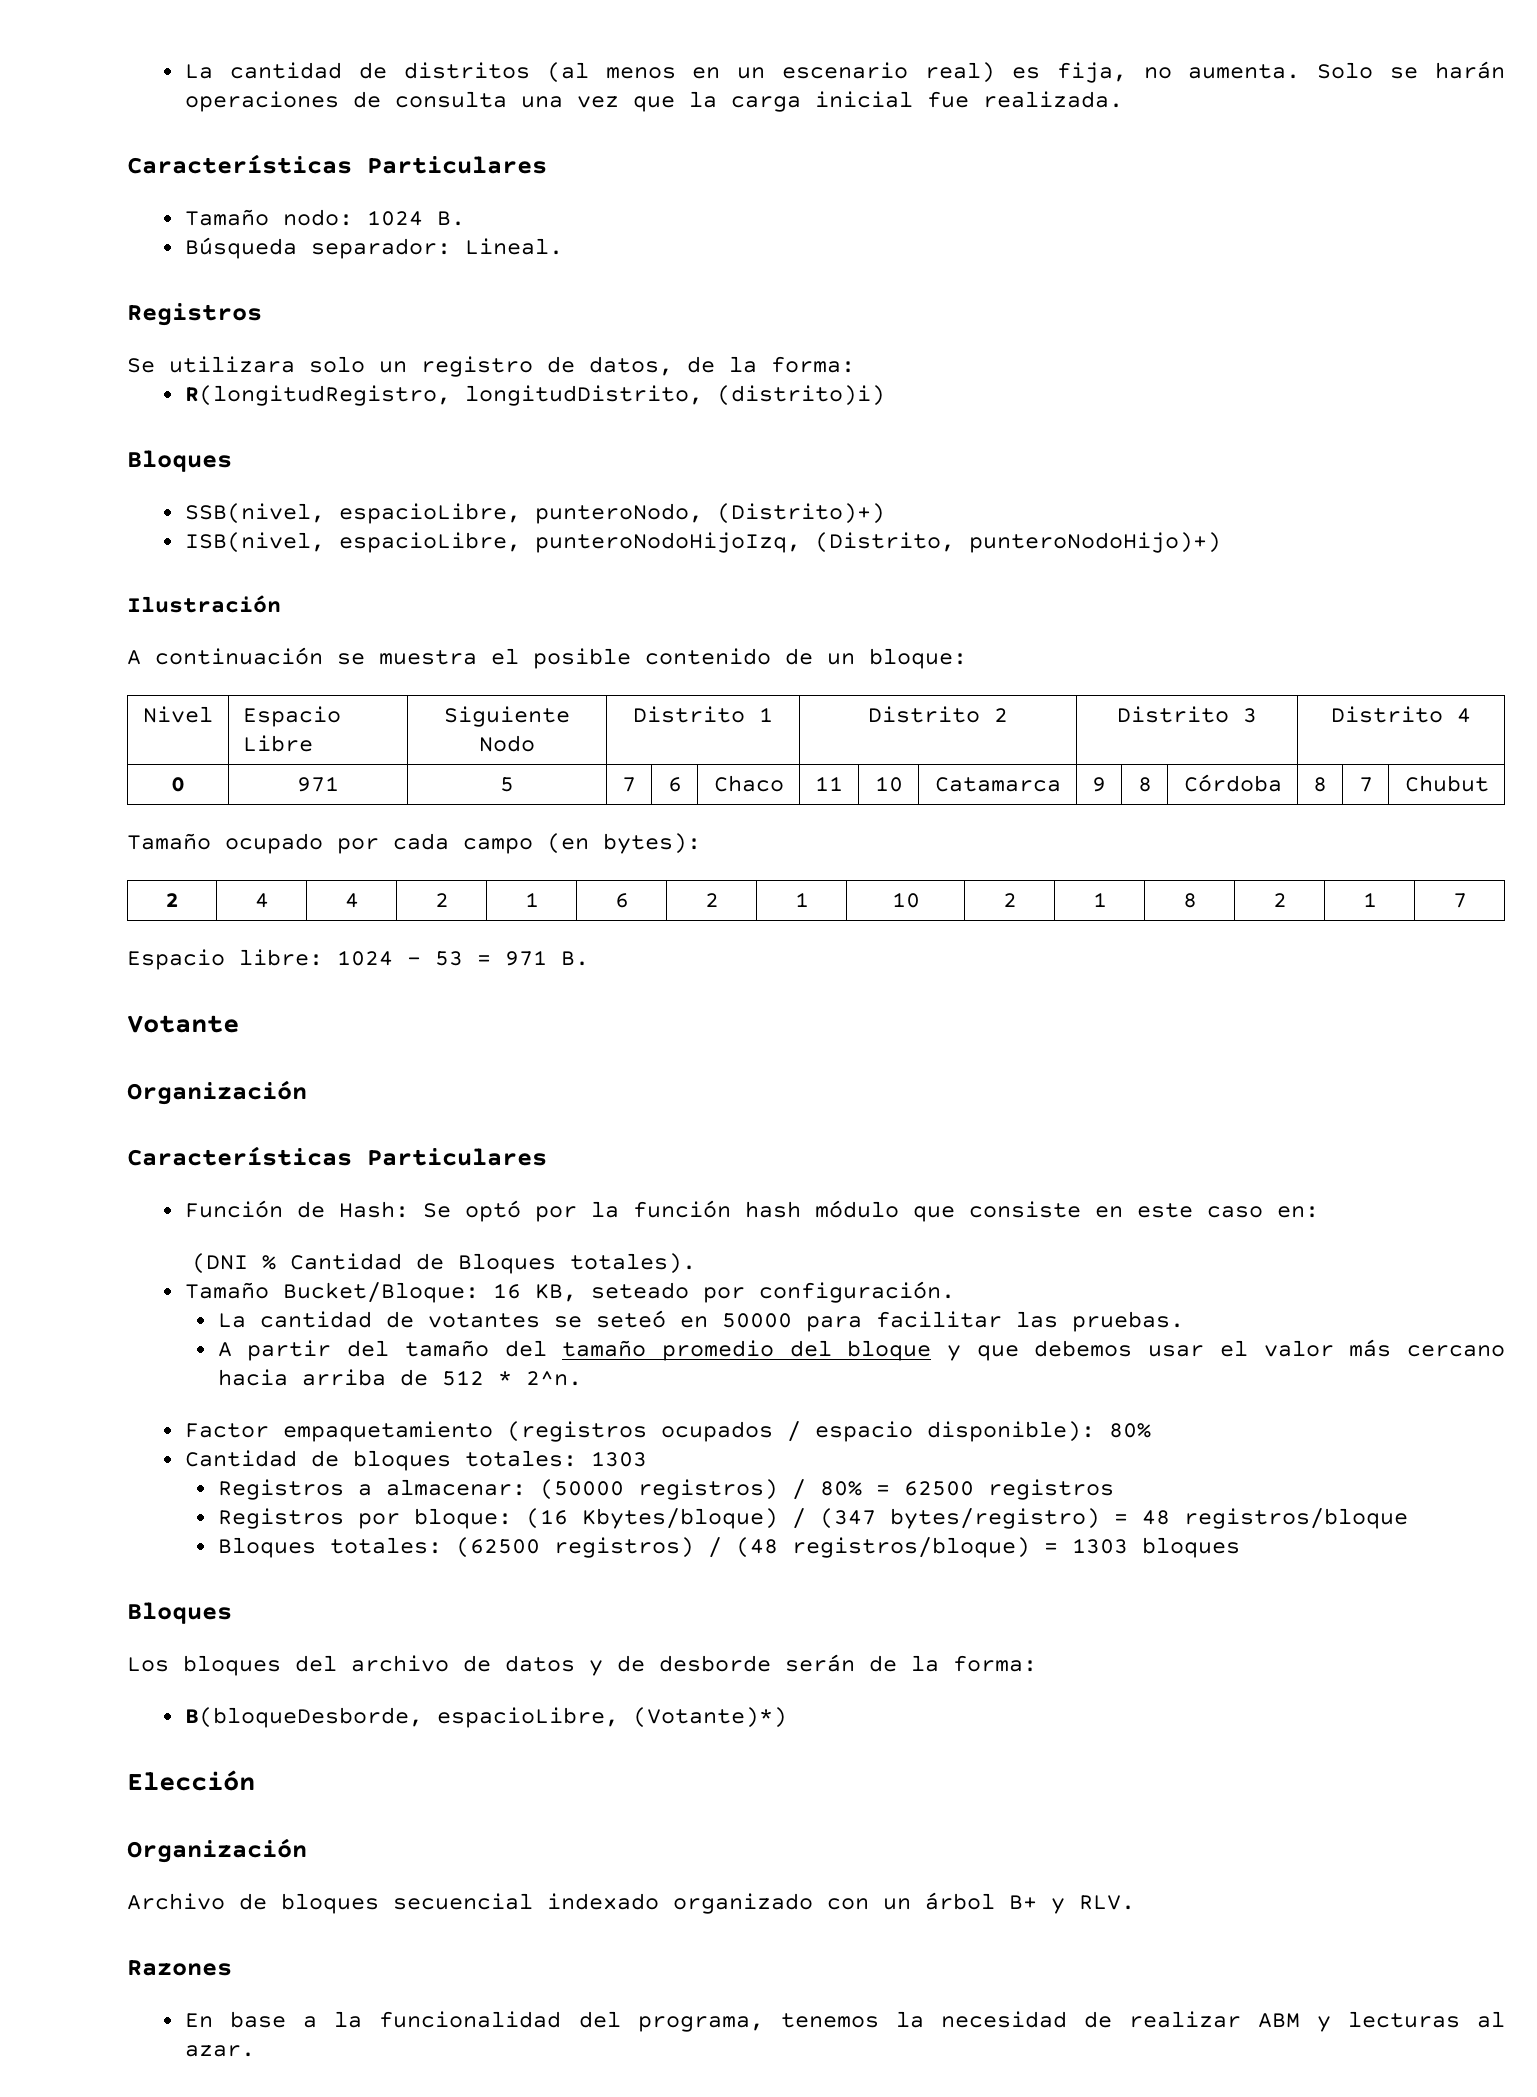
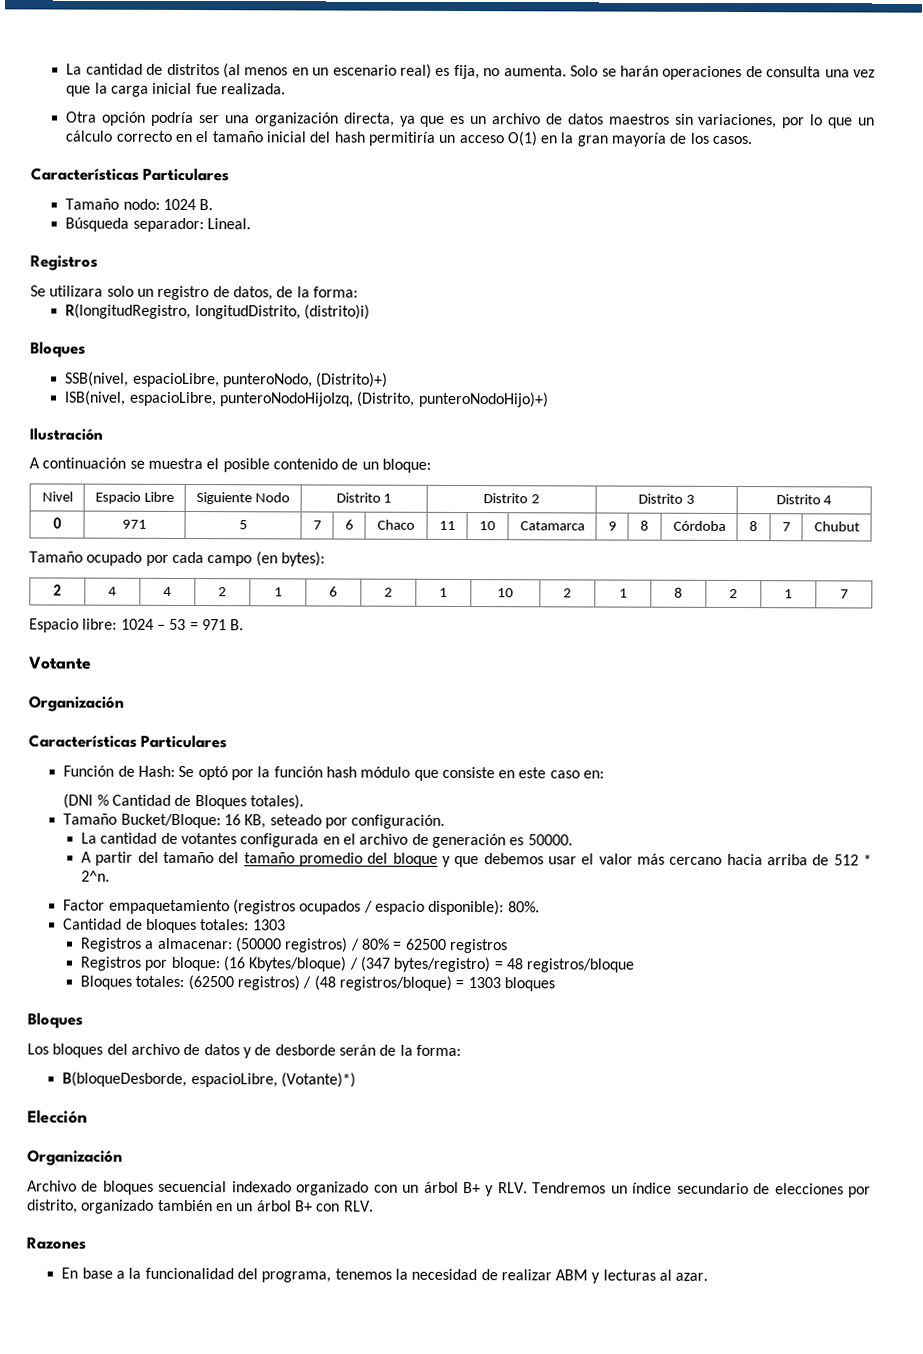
+ Otra opción podría ser una organización directa, ya que es un archivo de datos maestros sin variaciones, por lo que un cálculo correcto en el tamaño inicial del hash permitiría un acceso O(1) en la gran mayoría de los casos.
- La cantidad de votantes se seteó en 50000 para facilitar las pruebas.
+ La cantidad de votantes configurada en el archivo de generación es 50000.
- Factor empaquetamiento (registros ocupados / espacio disponible): 80%
+ Factor empaquetamiento (registros ocupados / espacio disponible): 80%.
- Archivo de bloques secuencial indexado organizado con un árbol B+ y RLV.
+ Archivo de bloques secuencial indexado organizado con un árbol B+ y RLV. Tendremos un índice secundario de elecciones por distrito, organizado también en un árbol B+ con RLV.

